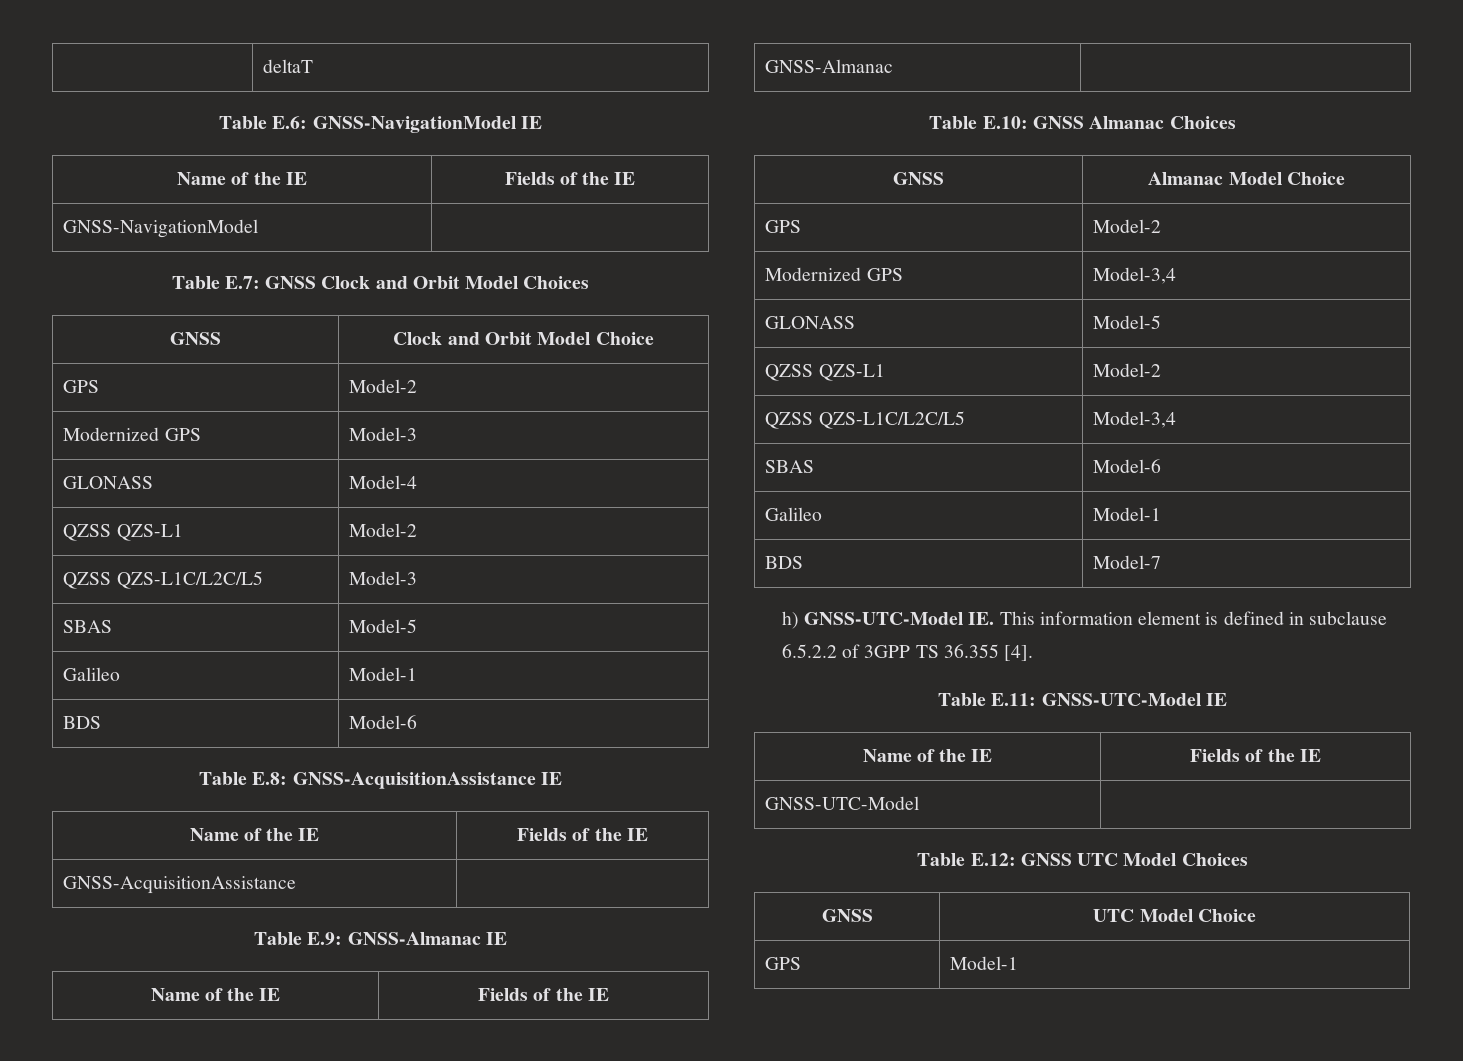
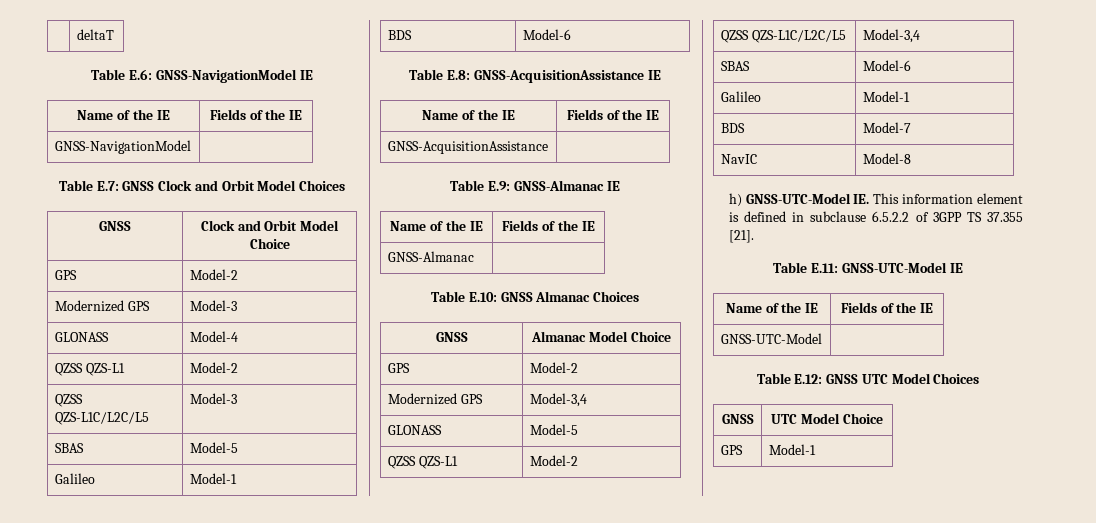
+ NavIC | Model-8
- h) GNSS-UTC-Model IE. This information element is defined in subclause 6.5.2.2 of 3GPP TS 36.355 [4].
+ h) GNSS-UTC-Model IE. This information element is defined in subclause 6.5.2.2 of 3GPP TS 37.355 [21].

